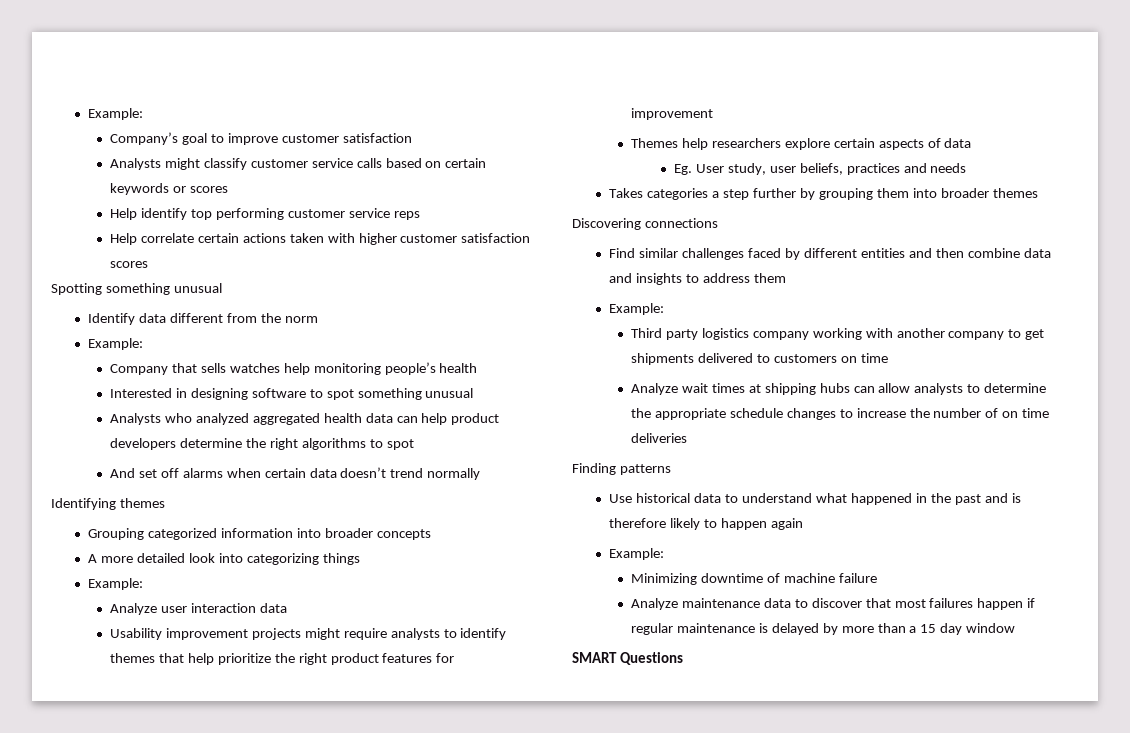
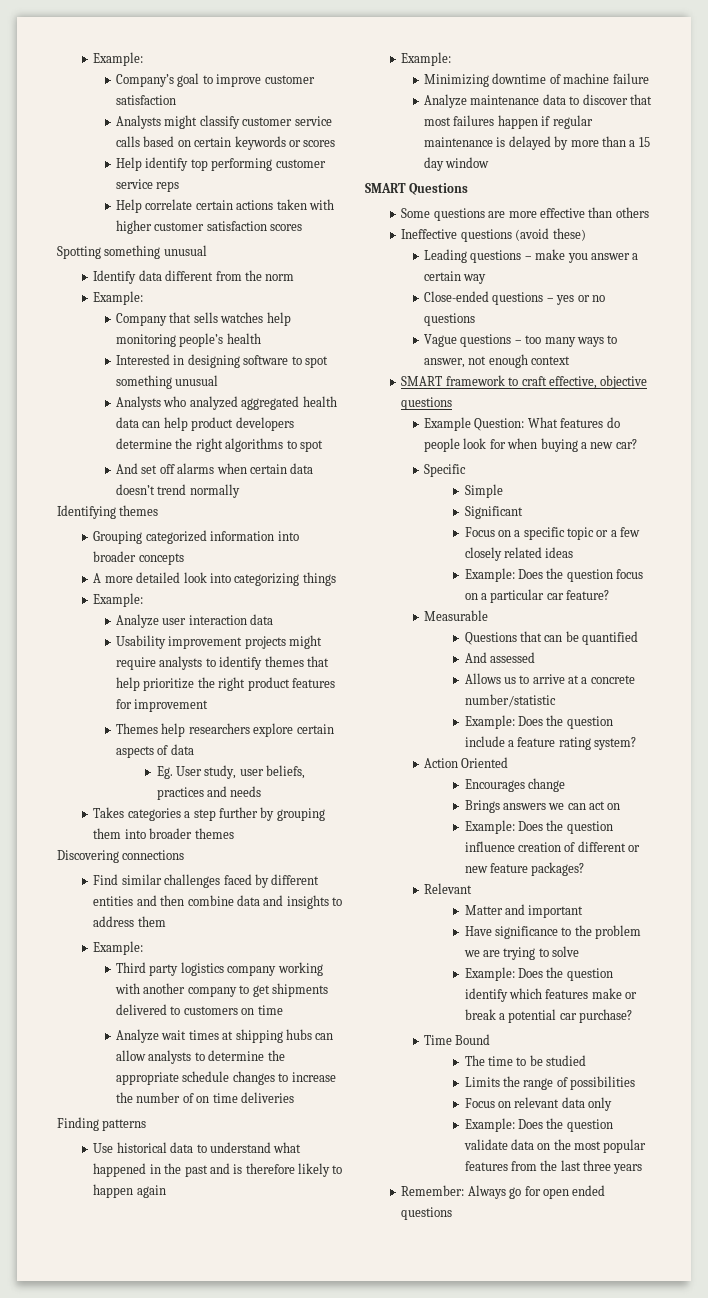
+ Some questions are more effective than others
+ Ineffective questions (avoid these)
+ Leading questions – make you answer a certain way
+ Close-ended questions – yes or no questions
+ Vague questions – too many ways to answer, not enough context
+ SMART framework to craft effective, objective questions
+ Example Question: What features do people look for when buying a new car?
+ Specific
+ Simple
+ Significant
+ Focus on a specific topic or a few closely related ideas
+ Example: Does the question focus on a particular car feature?
+ Measurable
+ Questions that can be quantified
+ And assessed
+ Allows us to arrive at a concrete number/statistic
+ Example: Does the question include a feature rating system?
+ Action Oriented
+ Encourages change
+ Brings answers we can act on
+ Example: Does the question influence creation of different or new feature packages?
+ Relevant
+ Matter and important
+ Have significance to the problem we are trying to solve
+ Example: Does the question identify which features make or break a potential car purchase?
+ Time Bound
+ The time to be studied
+ Limits the range of possibilities
+ Focus on relevant data only
+ Example: Does the question validate data on the most popular features from the last three years
+ Remember: Always go for open ended questions

